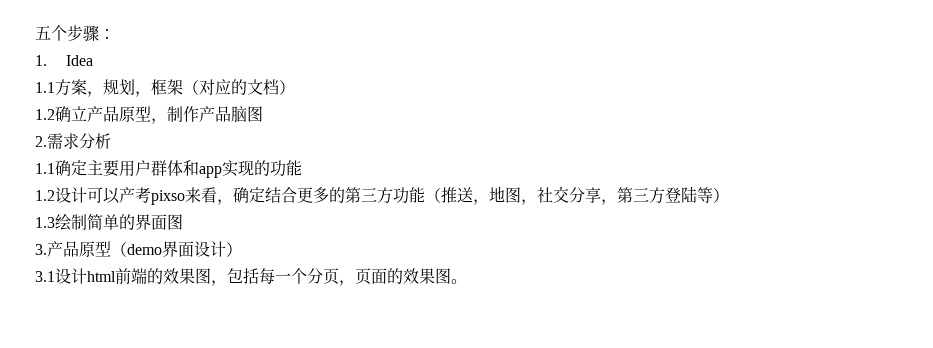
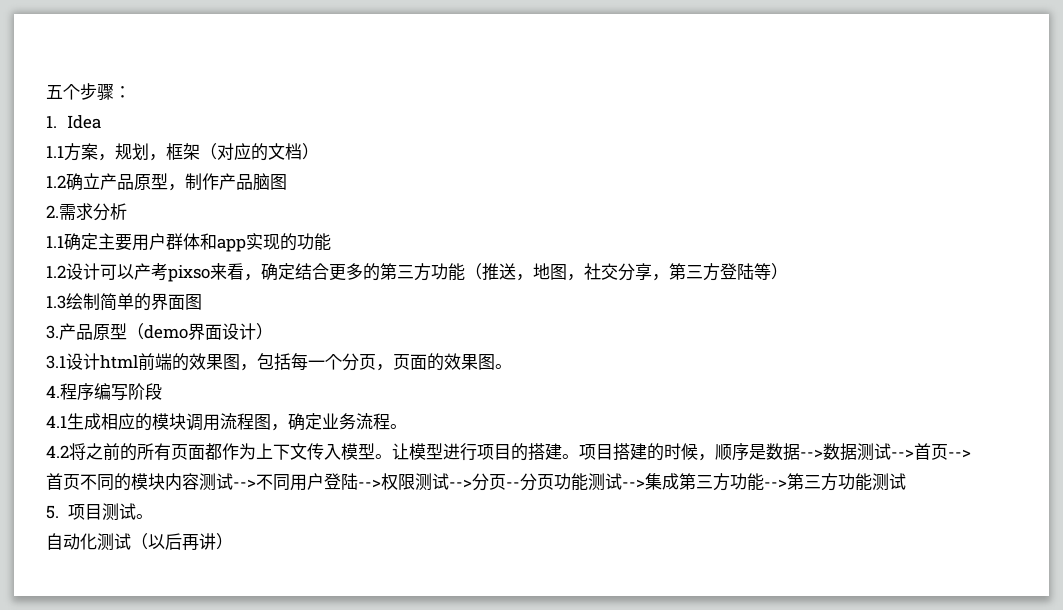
+ 4.程序编写阶段
+ 4.1生成相应的模块调用流程图，确定业务流程。
+ 4.2将之前的所有页面都作为上下文传入模型。让模型进行项目的搭建。项目搭建的时候，顺序是数据-->数据测试-->首页-->首页不同的模块内容测试-->不同用户登陆-->权限测试-->分页--分页功能测试-->集成第三方功能-->第三方功能测试
+ 5.项目测试。
+ 自动化测试（以后再讲）

